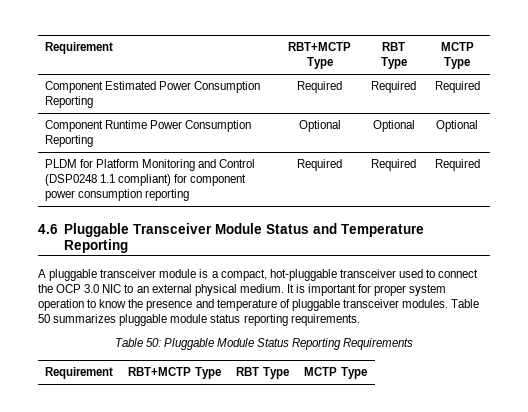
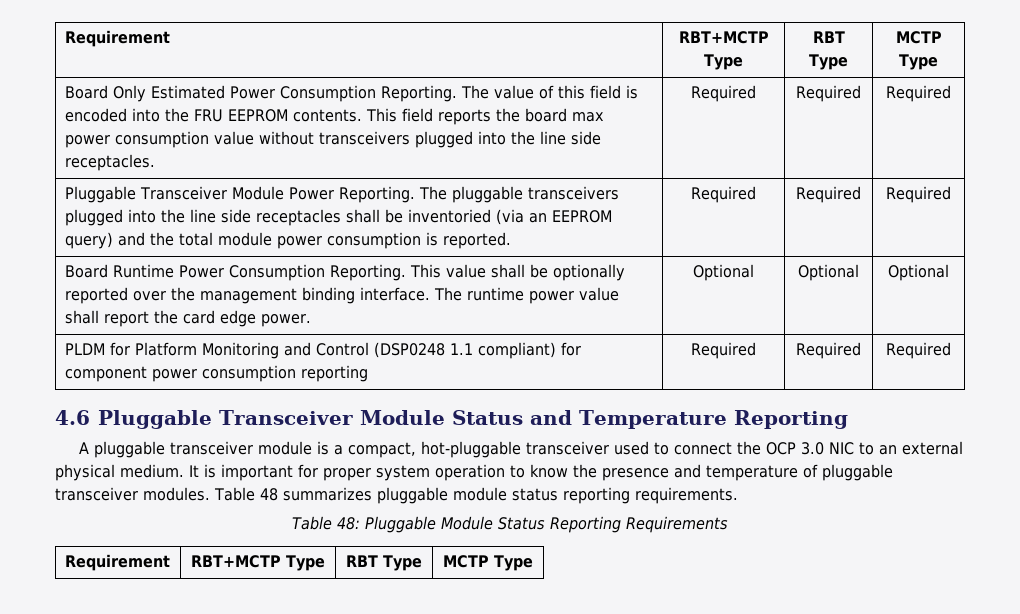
- Component Estimated Power Consumption Reporting | Required | Required | Required
- Component Runtime Power Consumption Reporting | Optional | Optional | Optional
+ Board Only Estimated Power Consumption Reporting. The value of this field is encoded into the FRU EEPROM contents. This field reports the board max power consumption value without transceivers plugged into the line side receptacles. | Required | Required | Required
+ Pluggable Transceiver Module Power Reporting. The pluggable transceivers plugged into the line side receptacles shall be inventoried (via an EEPROM query) and the total module power consumption is reported. | Required | Required | Required
+ Board Runtime Power Consumption Reporting. This value shall be optionally reported over the management binding interface. The runtime power value shall report the card edge power. | Optional | Optional | Optional
- Table 50 summarizes pluggable module status reporting requirements.
+ Table 48 summarizes pluggable module status reporting requirements.
- Table 50: Pluggable Module Status Reporting Requirements
+ Table 48: Pluggable Module Status Reporting Requirements

